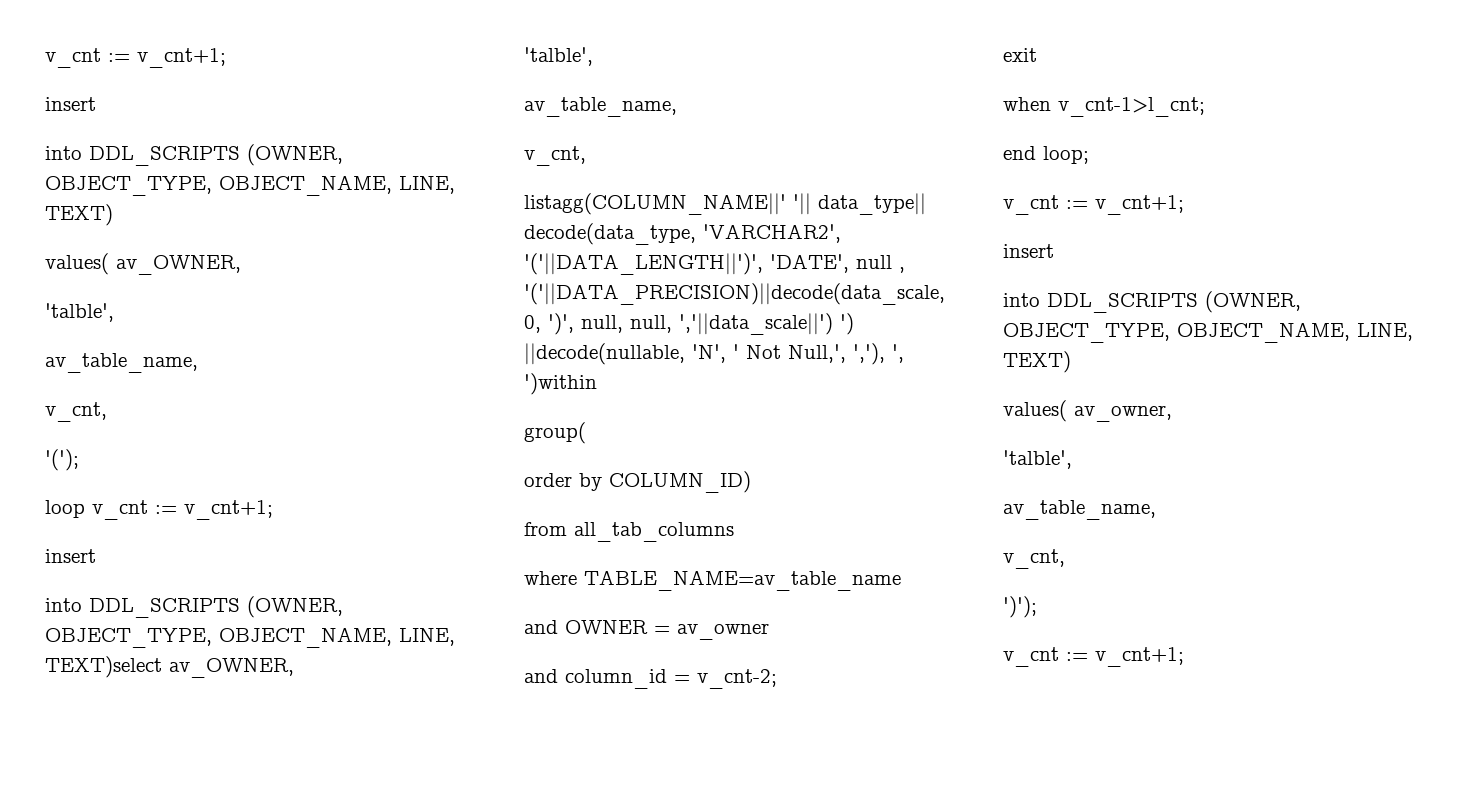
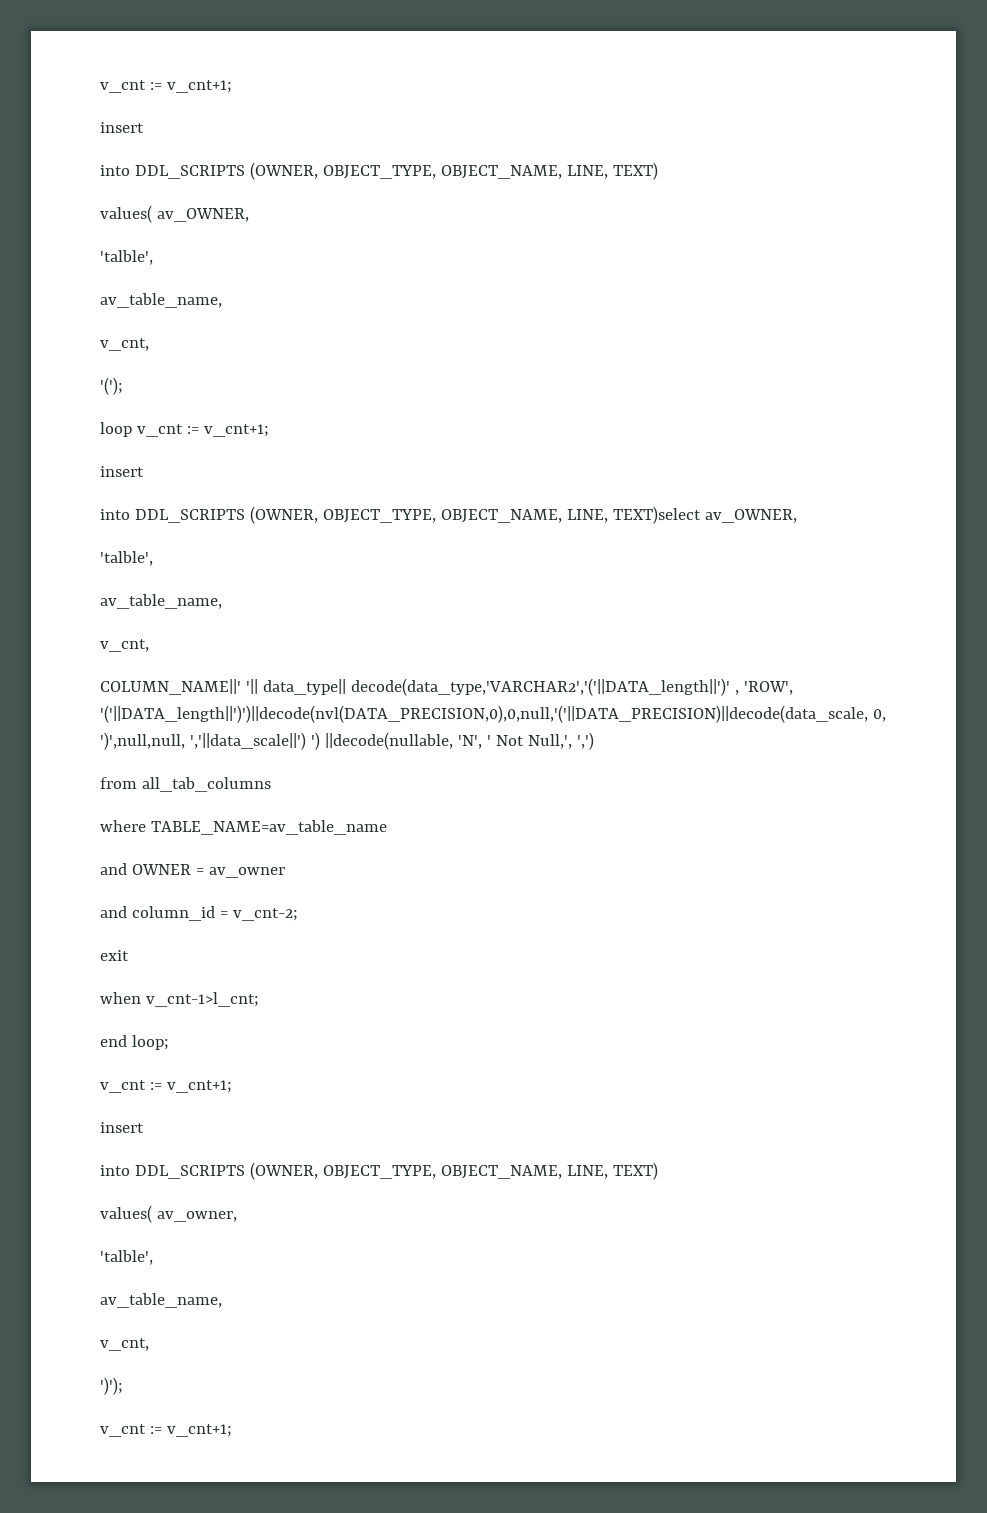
- listagg(COLUMN_NAME||' '|| data_type|| decode(data_type, 'VARCHAR2', '('||DATA_LENGTH||')', 'DATE', null , '('||DATA_PRECISION)||decode(data_scale, 0, ')', null, null, ','||data_scale||') ') ||decode(nullable, 'N', ' Not Null,', ','), ', ')within
- group(
- order by COLUMN_ID)
+ COLUMN_NAME||' '|| data_type|| decode(data_type,'VARCHAR2','('||DATA_length||')' , 'ROW', '('||DATA_length||')')||decode(nvl(DATA_PRECISION,0),0,null,'('||DATA_PRECISION)||decode(data_scale, 0, ')',null,null, ','||data_scale||') ') ||decode(nullable, 'N', ' Not Null,', ',')

